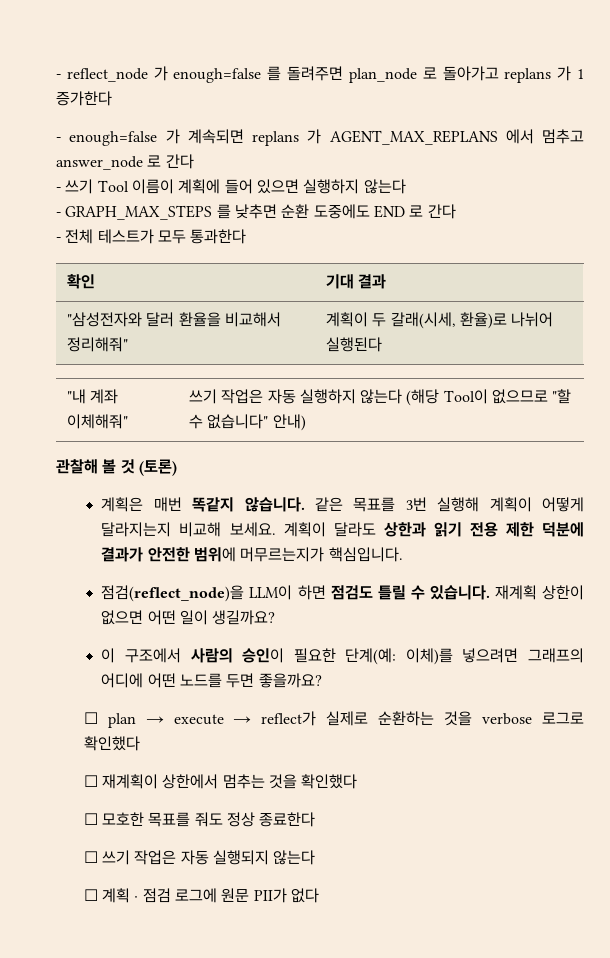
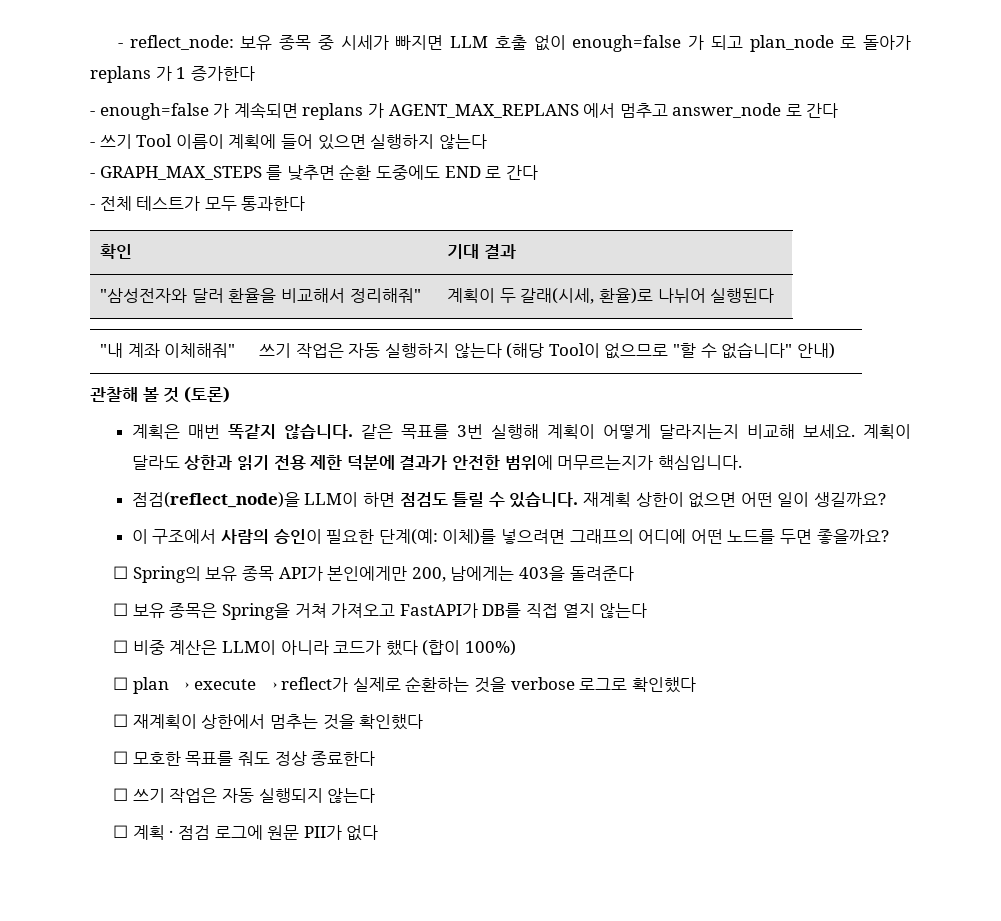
- - reflect_node 가 enough=false 를 돌려주면 plan_node 로 돌아가고 replans 가 1 증가한다
+ - reflect_node: 보유 종목 중 시세가 빠지면 LLM 호출 없이 enough=false 가 되고 plan_node 로 돌아가 replans 가 1 증가한다
+ ☐ Spring의 보유 종목 API가 본인에게만 200, 남에게는 403을 돌려준다
+ ☐ 보유 종목은 Spring을 거쳐 가져오고 FastAPI가 DB를 직접 열지 않는다
+ ☐ 비중 계산은 LLM이 아니라 코드가 했다 (합이 100%)

